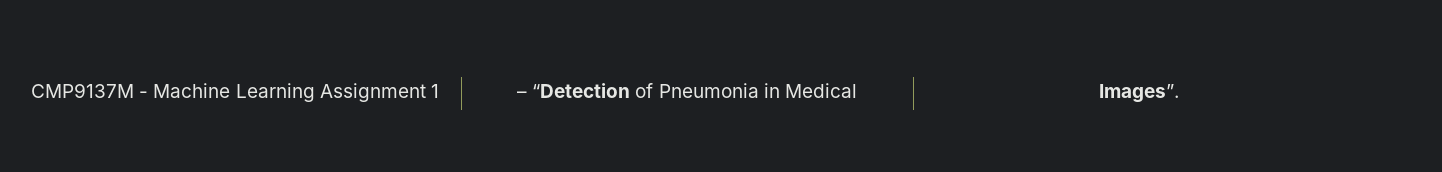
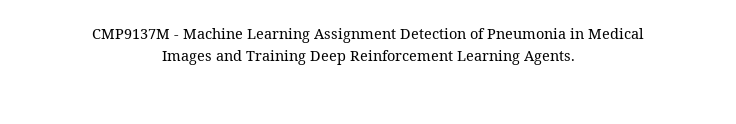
- CMP9137M - Machine Learning Assignment 1 – “Detection of Pneumonia in Medical Images”.
+ CMP9137M - Machine Learning Assignment Detection of Pneumonia in Medical Images and Training Deep Reinforcement Learning Agents.

